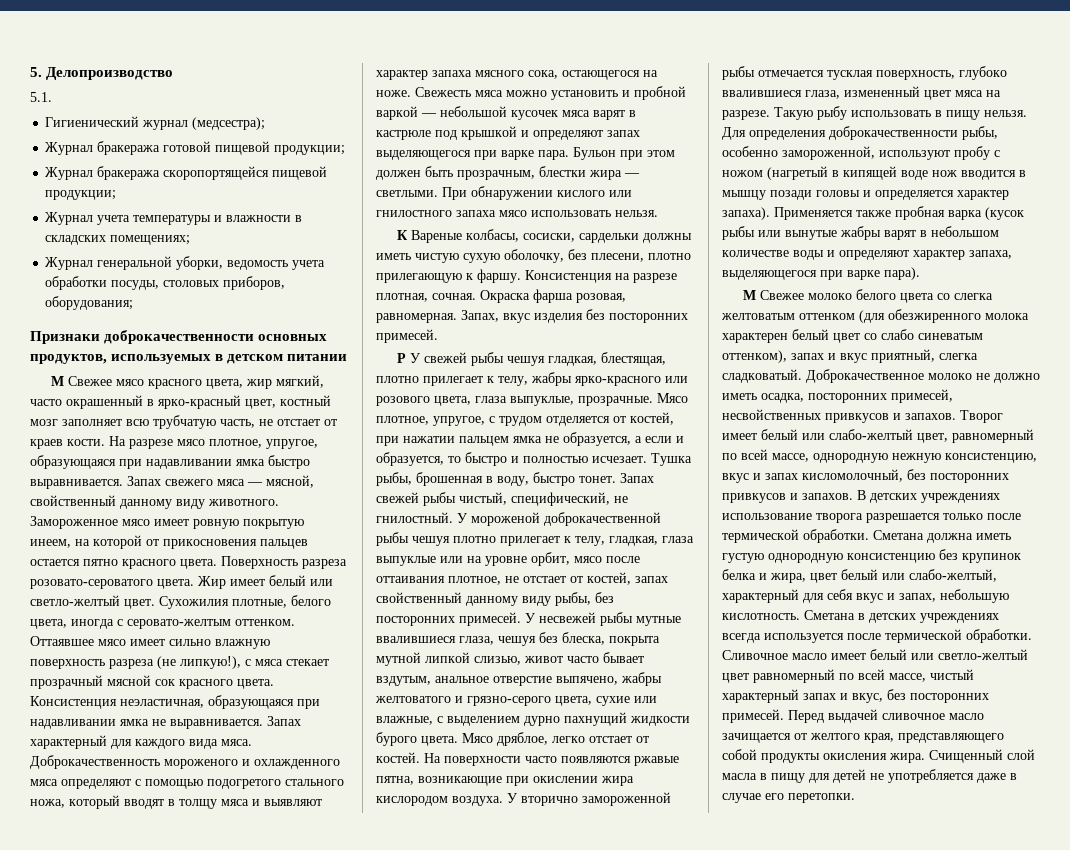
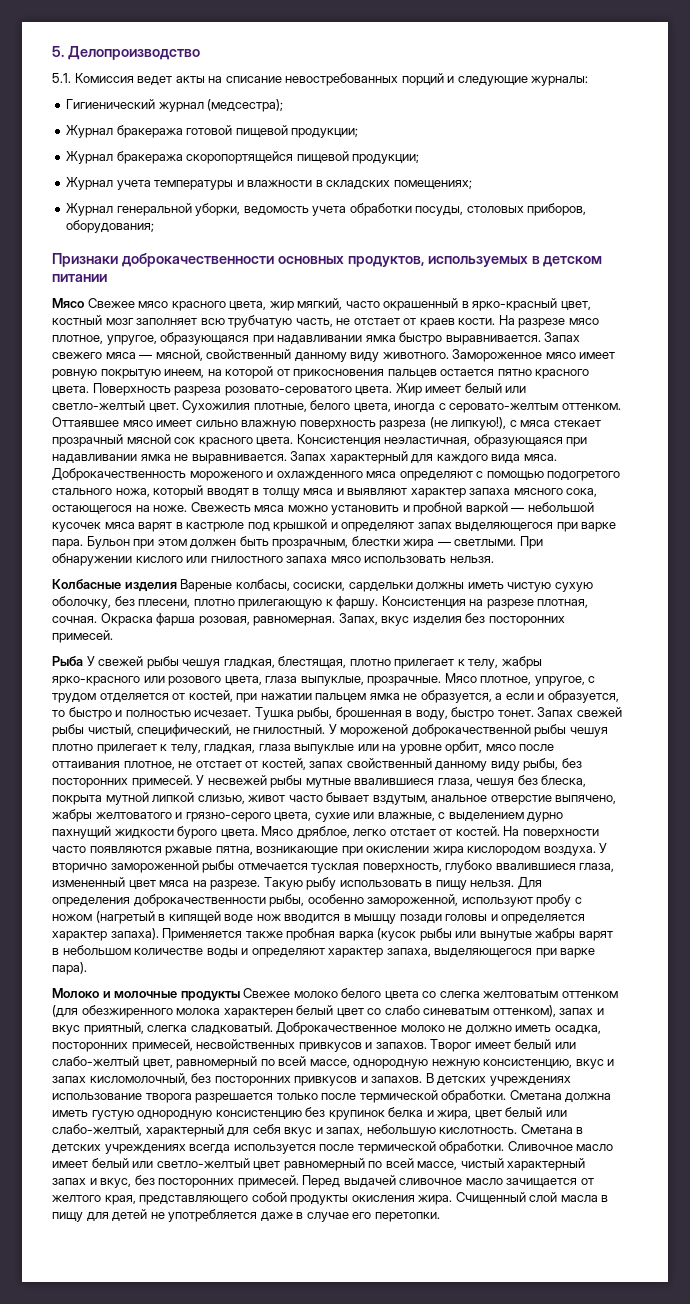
- 5.1.
+ 5.1. Комиссия ведет акты на списание невостребованных порций и следующие журналы:
- М Свежее мясо красного цвета, жир мягкий, часто окрашенный в ярко-красный цвет, костный мозг заполняет всю трубчатую часть, не отстает от краев кости.
+ Мясо Свежее мясо красного цвета, жир мягкий, часто окрашенный в ярко-красный цвет, костный мозг заполняет всю трубчатую часть, не отстает от краев кости.
- К Вареные колбасы, сосиски, сардельки должны иметь чистую сухую оболочку, без плесени, плотно прилегающую к фаршу.
+ Колбасные изделия Вареные колбасы, сосиски, сардельки должны иметь чистую сухую оболочку, без плесени, плотно прилегающую к фаршу.
- Р У свежей рыбы чешуя гладкая, блестящая, плотно прилегает к телу, жабры ярко-красного или розового цвета, глаза выпуклые, прозрачные.
+ Рыба У свежей рыбы чешуя гладкая, блестящая, плотно прилегает к телу, жабры ярко-красного или розового цвета, глаза выпуклые, прозрачные.
- М Свежее молоко белого цвета со слегка желтоватым оттенком (для обезжиренного молока характерен белый цвет со слабо синеватым оттенком), запах и вкус приятный, слегка сладковатый.
+ Молоко и молочные продукты Свежее молоко белого цвета со слегка желтоватым оттенком (для обезжиренного молока характерен белый цвет со слабо синеватым оттенком), запах и вкус приятный, слегка сладковатый.

